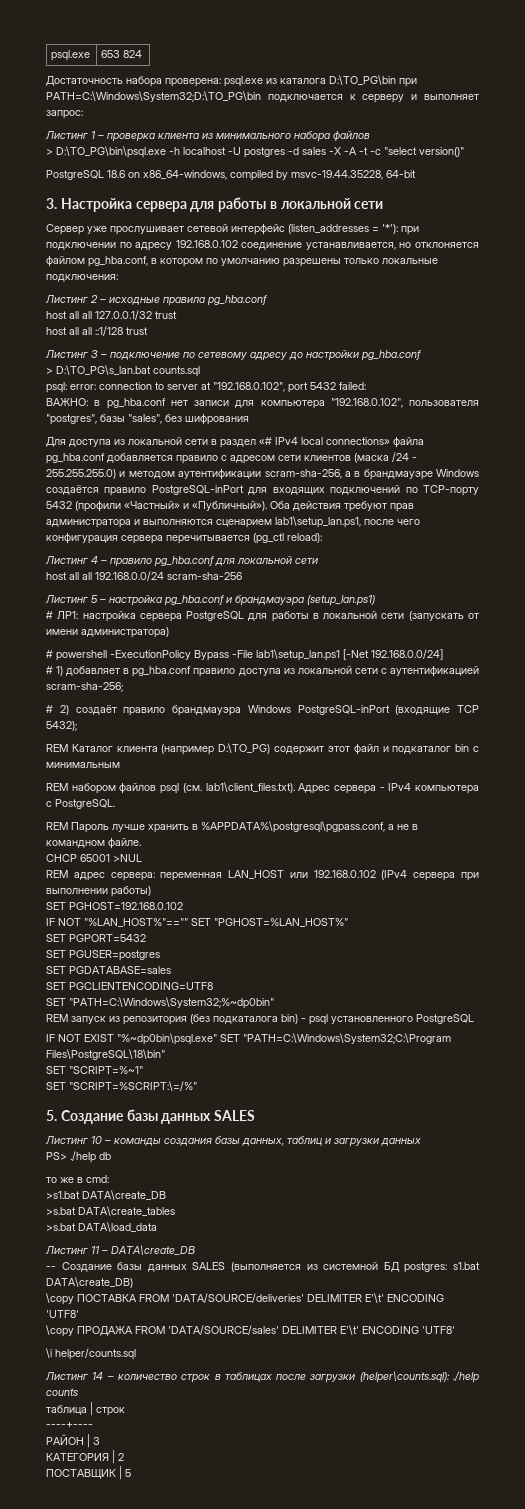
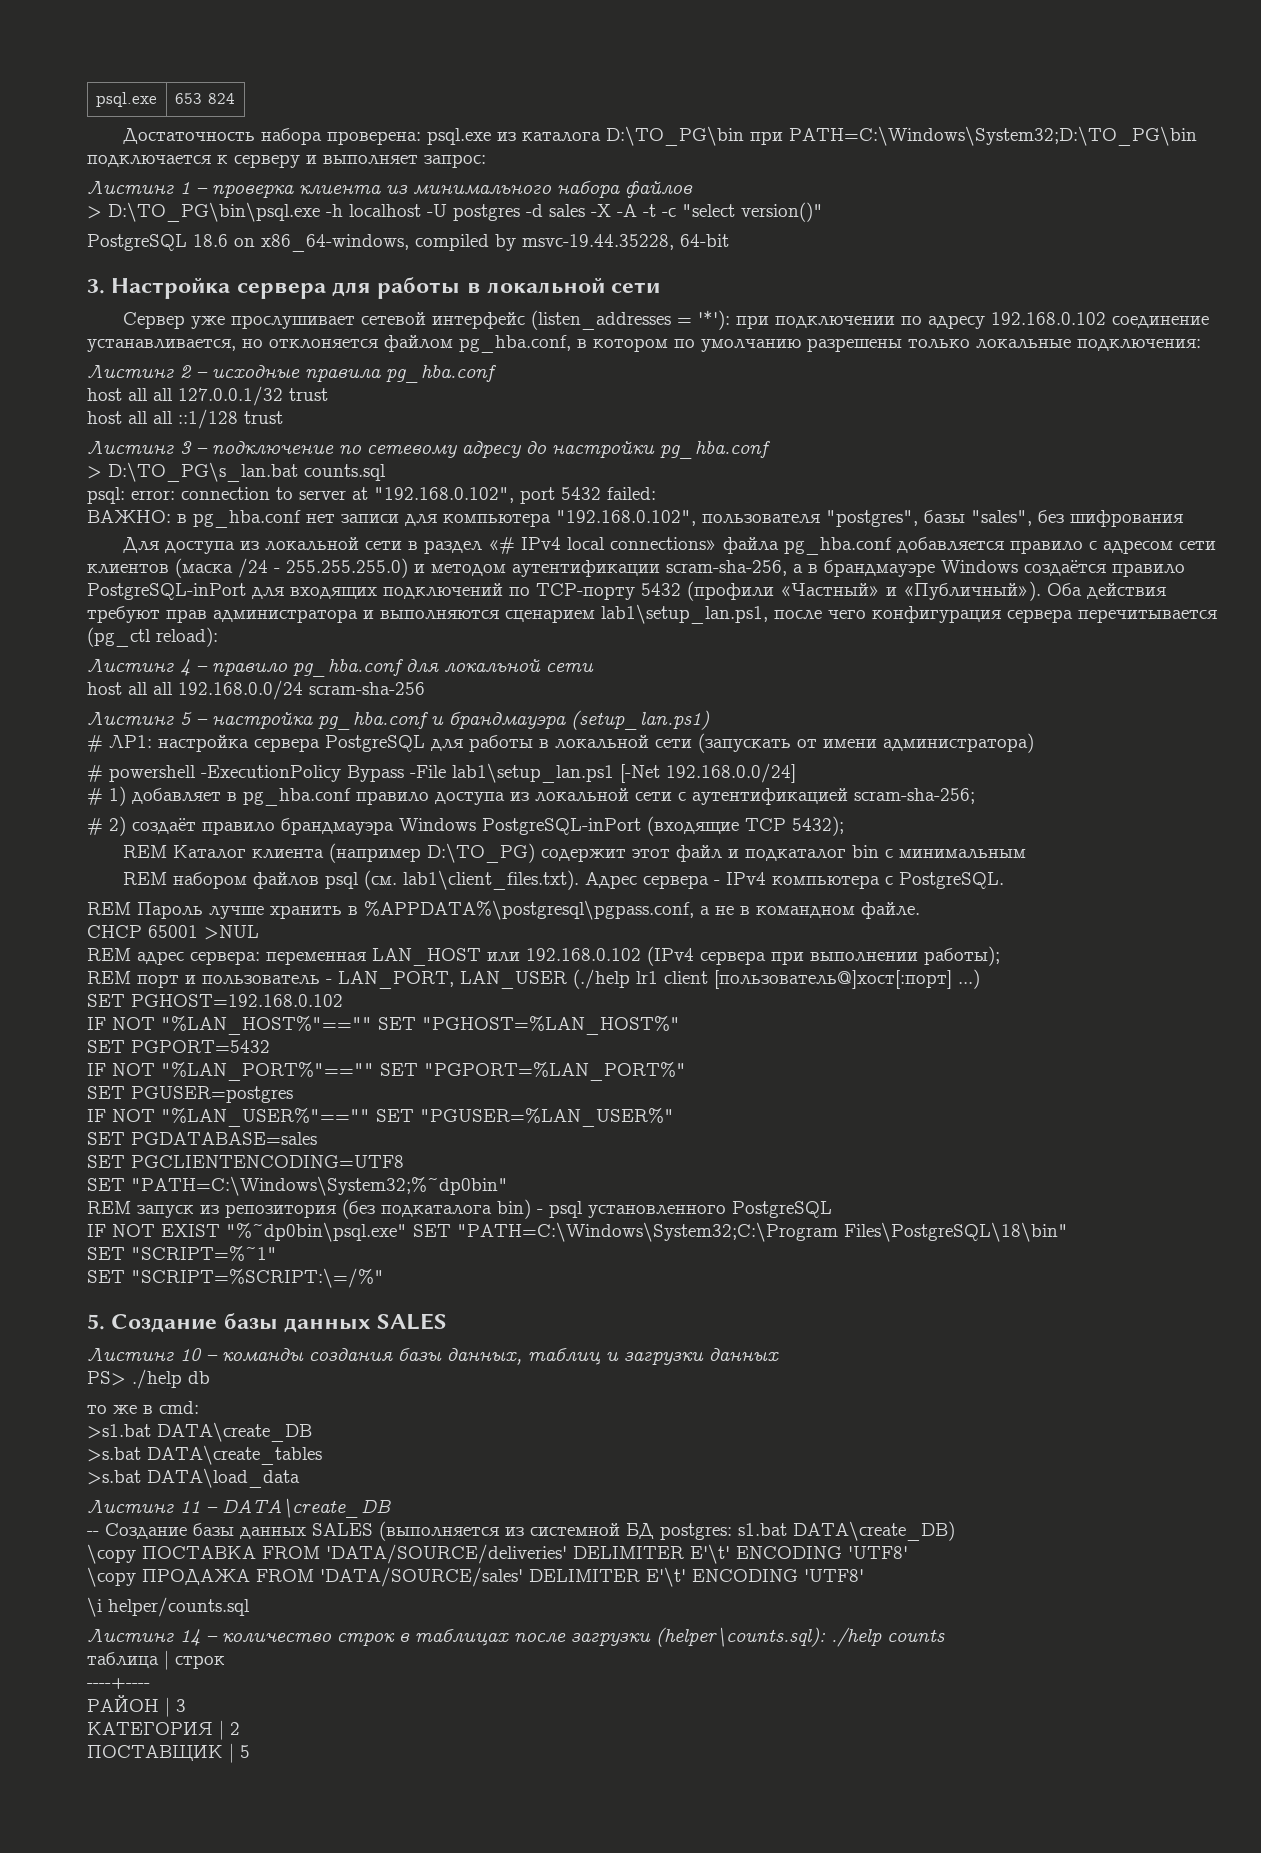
- REM адрес сервера: переменная LAN_HOST или 192.168.0.102 (IPv4 сервера при выполнении работы)
+ REM адрес сервера: переменная LAN_HOST или 192.168.0.102 (IPv4 сервера при выполнении работы);
+ REM порт и пользователь - LAN_PORT, LAN_USER (./help lr1 client [пользователь@]хост[:порт] ...)
+ IF NOT "%LAN_PORT%"=="" SET "PGPORT=%LAN_PORT%"
  SET PGUSER=postgres
+ IF NOT "%LAN_USER%"=="" SET "PGUSER=%LAN_USER%"

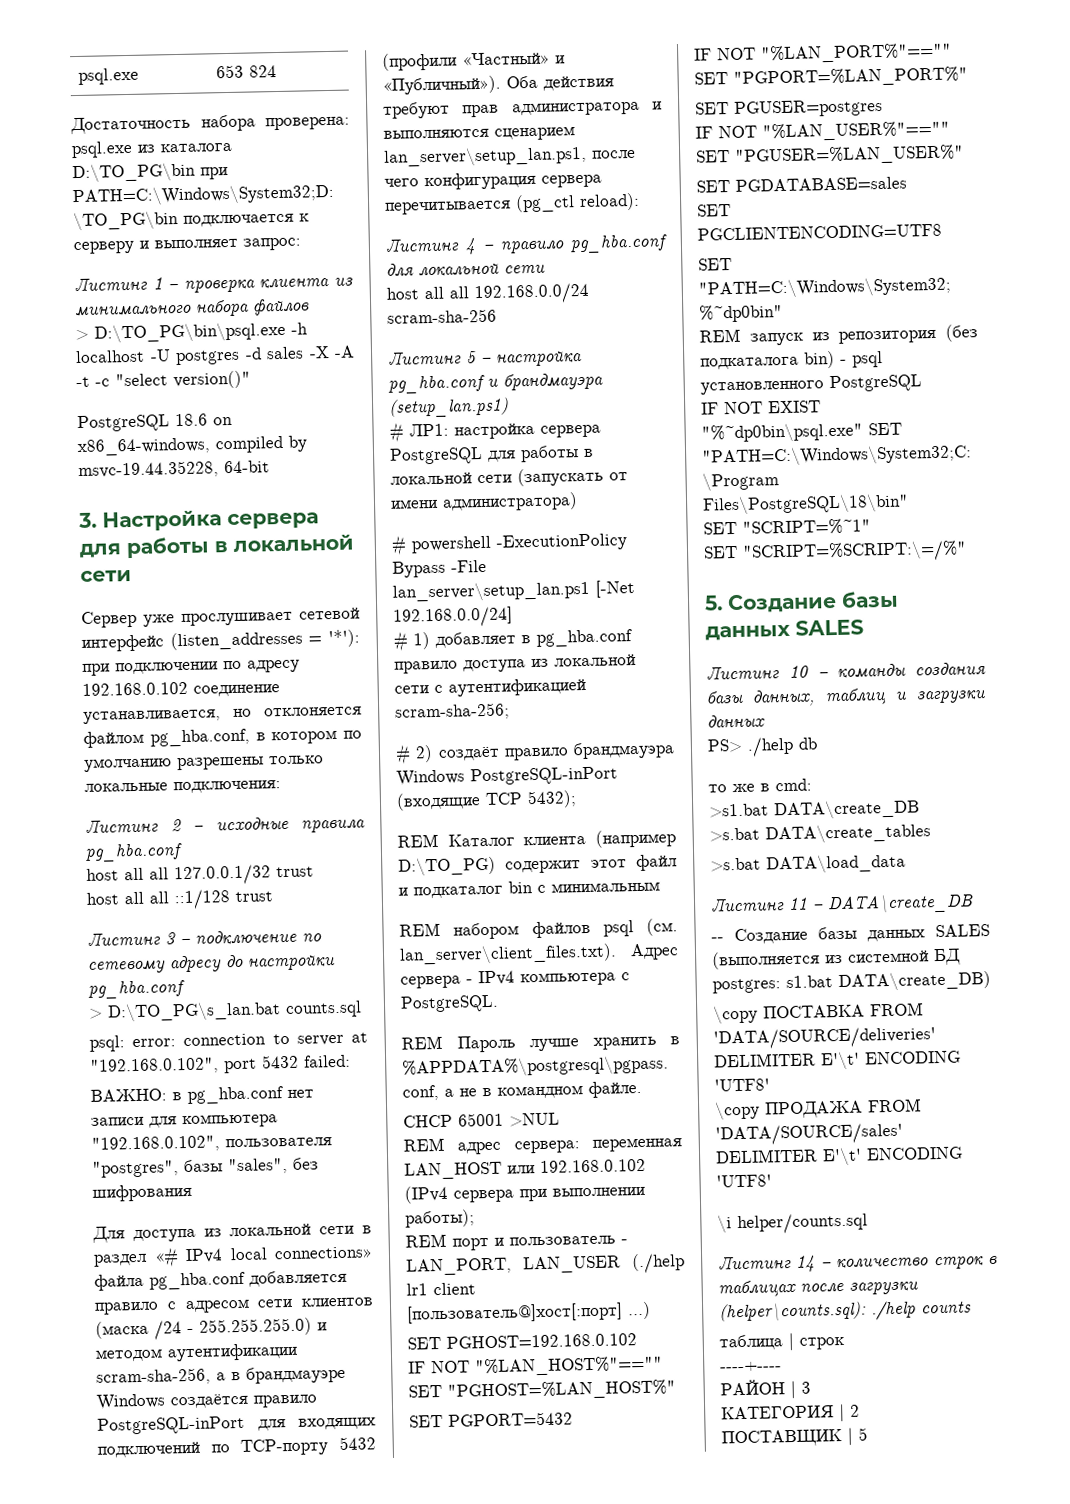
- Оба действия требуют прав администратора и выполняются сценарием lab1\setup_lan.ps1, после чего конфигурация сервера перечитывается (pg_ctl reload):
+ Оба действия требуют прав администратора и выполняются сценарием lan_server\setup_lan.ps1, после чего конфигурация сервера перечитывается (pg_ctl reload):
- # powershell -ExecutionPolicy Bypass -File lab1\setup_lan.ps1 [-Net 192.168.0.0/24]
+ # powershell -ExecutionPolicy Bypass -File lan_server\setup_lan.ps1 [-Net 192.168.0.0/24]
- REM набором файлов psql (см. lab1\client_files.txt). Адрес сервера - IPv4 компьютера с PostgreSQL.
+ REM набором файлов psql (см. lan_server\client_files.txt). Адрес сервера - IPv4 компьютера с PostgreSQL.

